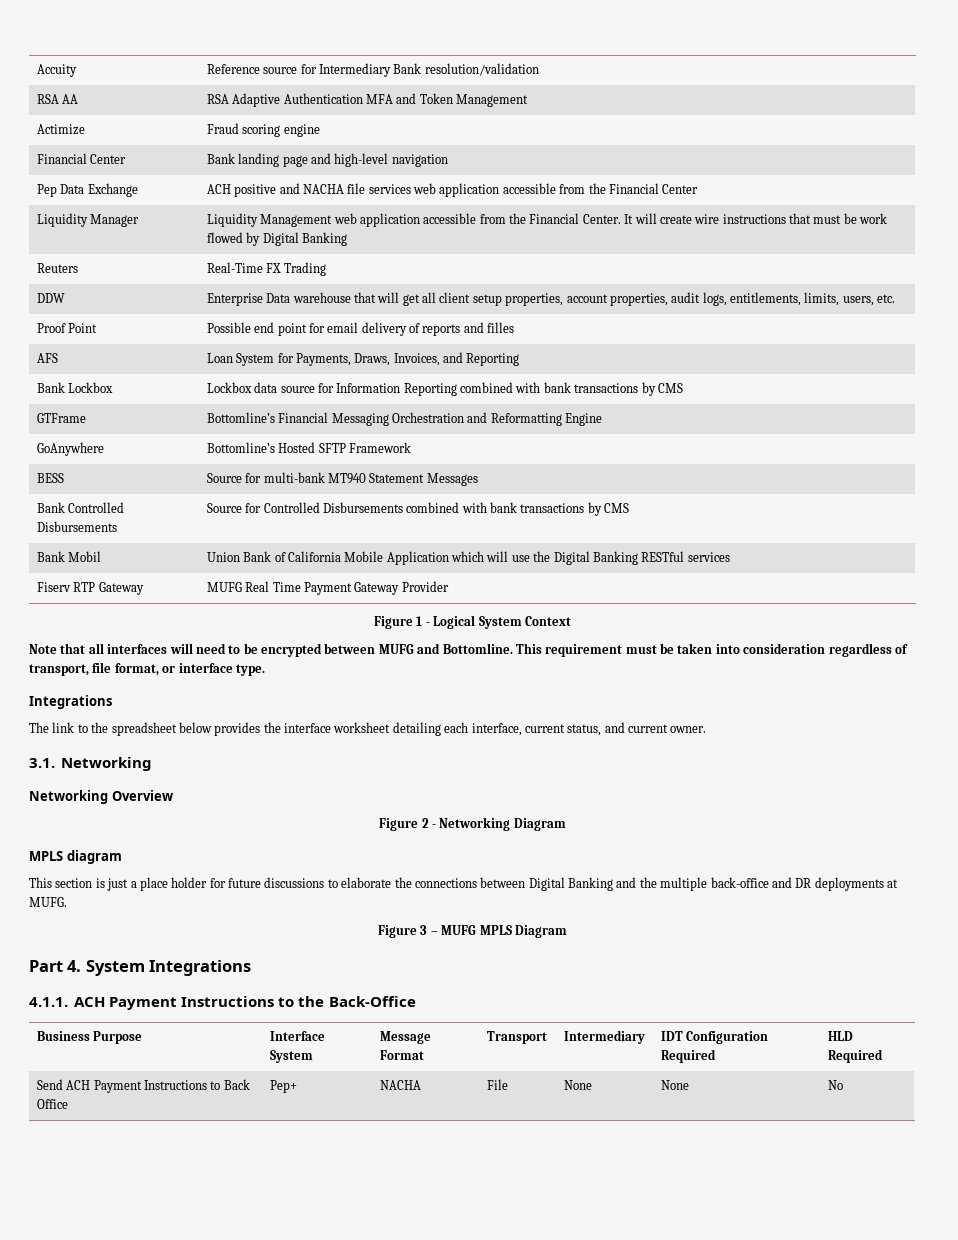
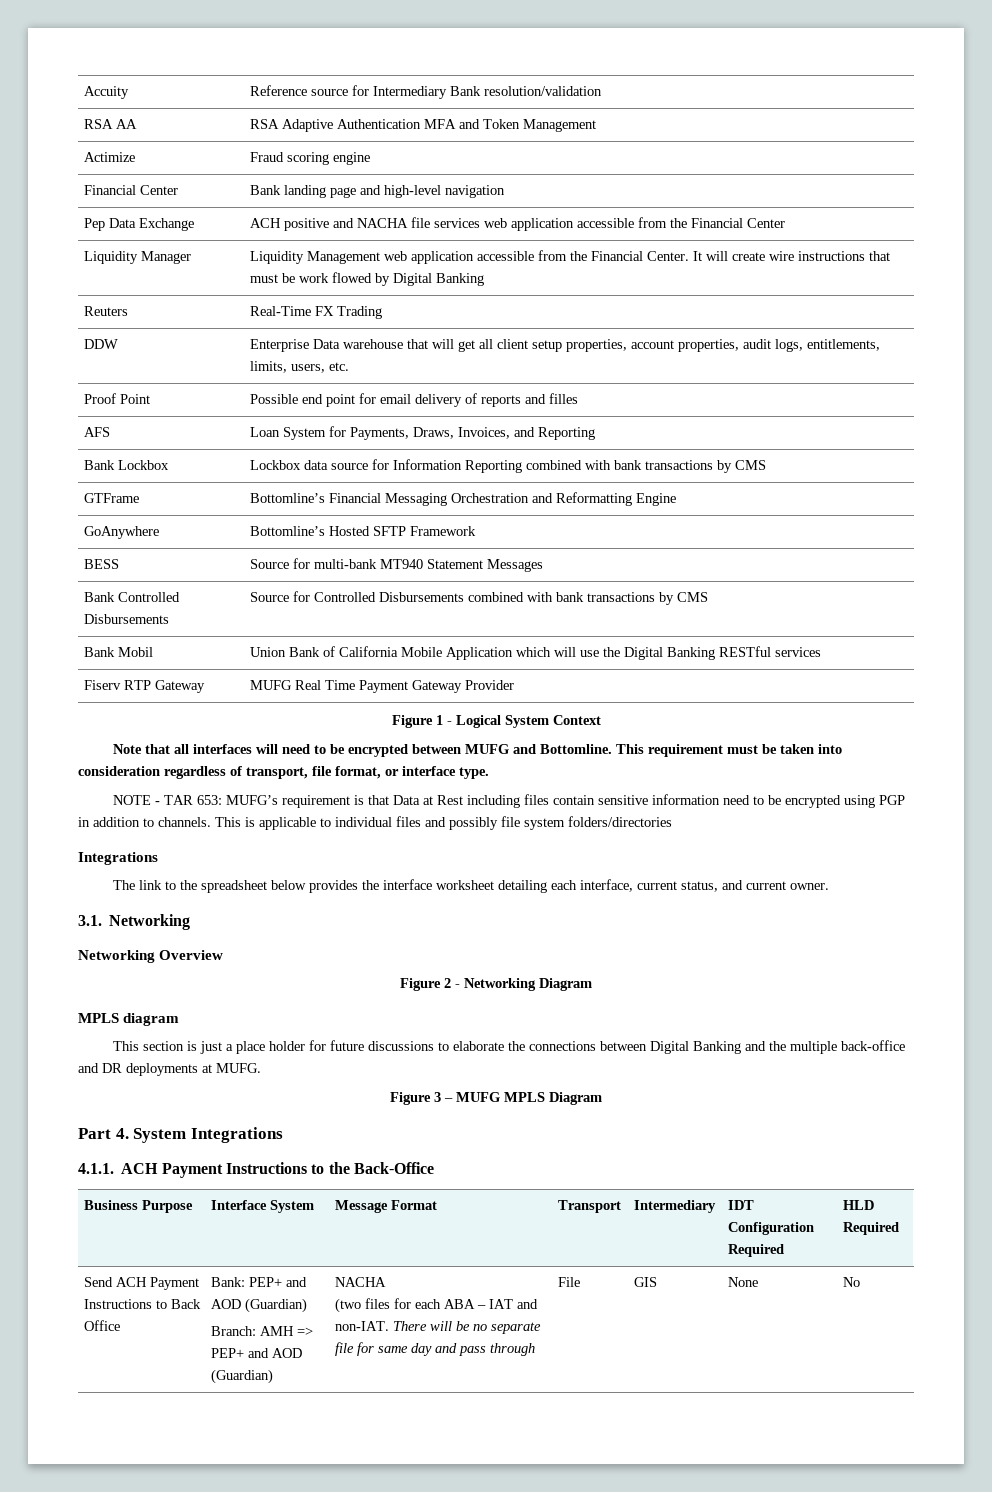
+ NOTE - TAR 653: MUFG’s requirement is that Data at Rest including files contain sensitive information need to be encrypted using PGP in addition to channels. This is applicable to individual files and possibly file system folders/directories
- Pep+ | NACHA
+ Bank: PEP+ and AOD (Guardian)
+ Branch: AMH => PEP+ and AOD (Guardian) | NACHA
+ (two files for each ABA – IAT and non-IAT. There will be no separate file for same day and pass through
- File | None
+ File | GIS

